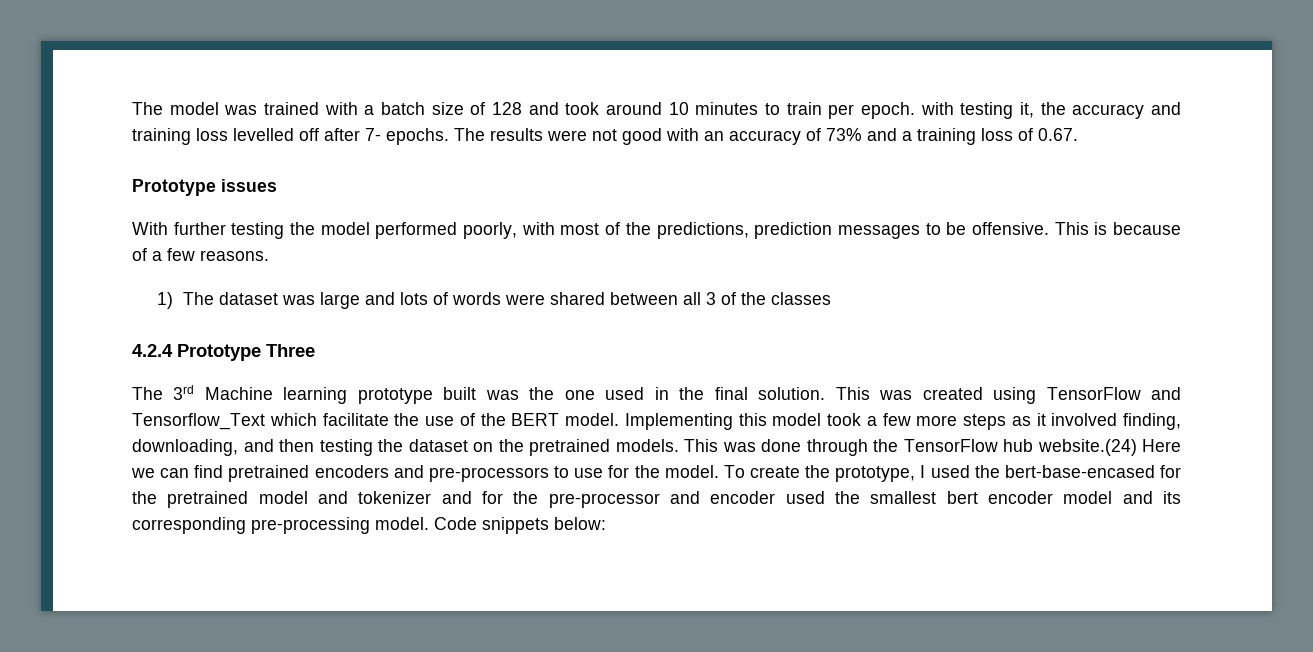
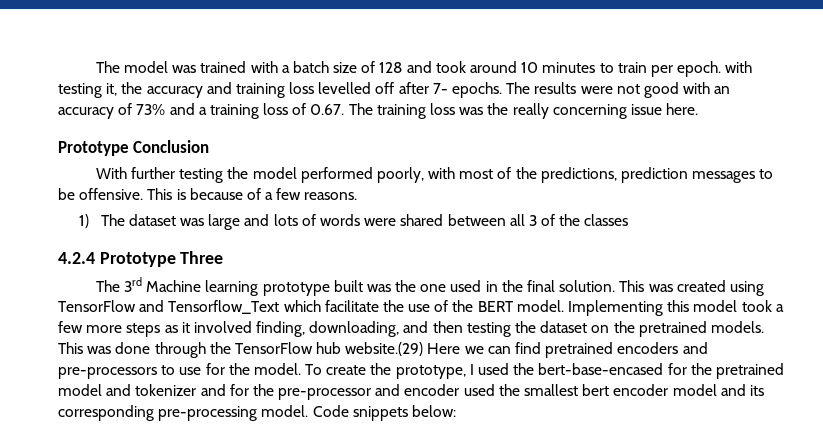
- The results were not good with an accuracy of 73% and a training loss of 0.67.
- Prototype issues
+ The results were not good with an accuracy of 73% and a training loss of 0.67. The training loss was the really concerning issue here.
+ Prototype Conclusion
- This was done through the TensorFlow hub website.(24) Here we can find pretrained encoders and pre-processors to use for the model.
+ This was done through the TensorFlow hub website.(29) Here we can find pretrained encoders and pre-processors to use for the model.

